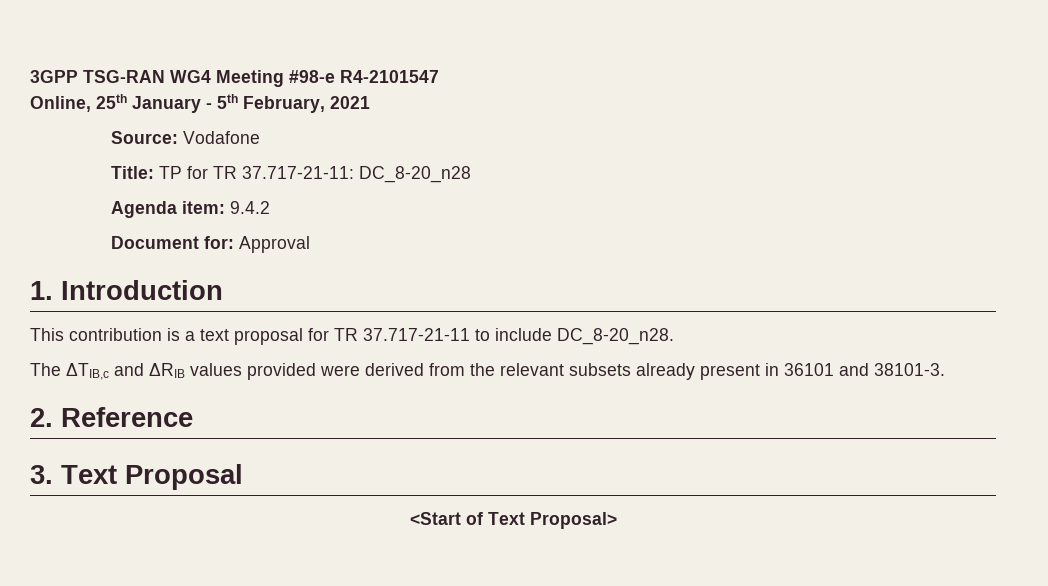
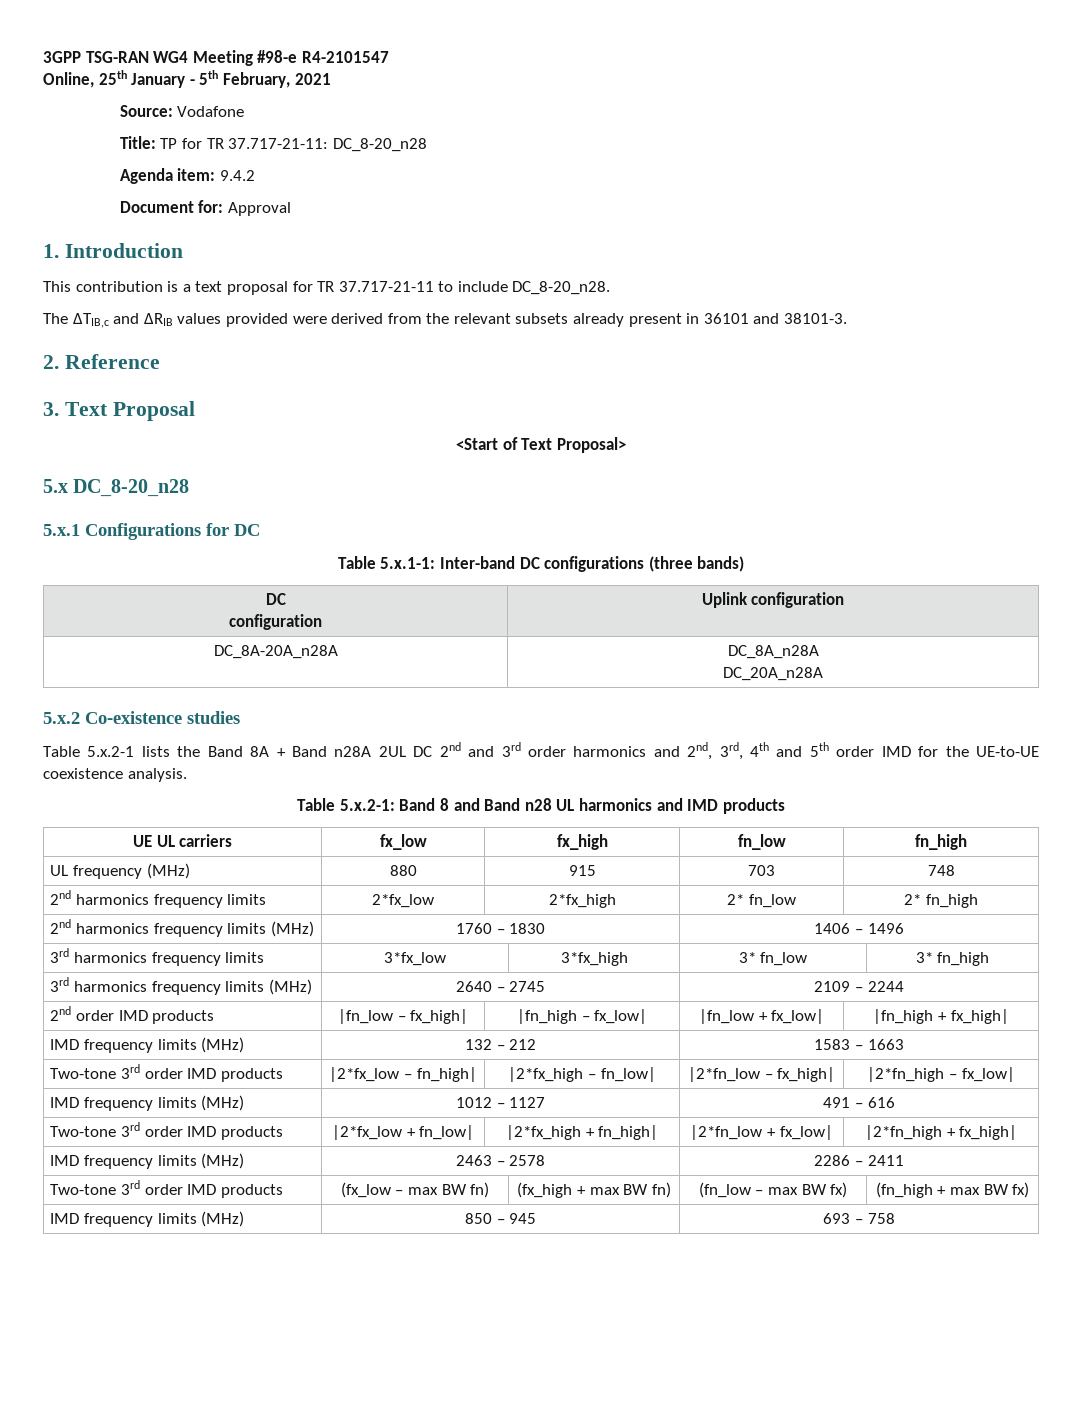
+ 5.x DC_8-20_n28
+ 5.x.1 Configurations for DC
+ Table 5.x.1-1: Inter-band DC configurations (three bands)
+ DC
+ configuration | Uplink configuration
+ DC_8A-20A_n28A | DC_8A_n28A
+ DC_20A_n28A
+ 5.x.2 Co-existence studies
+ Table 5.x.2-1 lists the Band 8A + Band n28A 2UL DC 2nd and 3rd order harmonics and 2nd, 3rd, 4th and 5th order IMD for the UE-to-UE coexistence analysis.
+ Table 5.x.2-1: Band 8 and Band n28 UL harmonics and IMD products
+ UE UL carriers | fx_low | fx_high | fn_low | fn_high
+ UL frequency (MHz) | 880 | 915 | 703 | 748
+ 2nd harmonics frequency limits | 2*fx_low | 2*fx_high | 2* fn_low | 2* fn_high
+ 2nd harmonics frequency limits (MHz) | 1760 – 1830 | 1406 – 1496
+ 3rd harmonics frequency limits | 3*fx_low | 3*fx_high | 3* fn_low | 3* fn_high
+ 3rd harmonics frequency limits (MHz) | 2640 – 2745 | 2109 – 2244
+ 2nd order IMD products | |fn_low – fx_high| | |fn_high – fx_low| | |fn_low + fx_low| | |fn_high + fx_high|
+ IMD frequency limits (MHz) | 132 – 212 | 1583 – 1663
+ Two-tone 3rd order IMD products | |2*fx_low – fn_high| | |2*fx_high – fn_low| | |2*fn_low – fx_high| | |2*fn_high – fx_low|
+ IMD frequency limits (MHz) | 1012 – 1127 | 491 – 616
+ Two-tone 3rd order IMD products | |2*fx_low + fn_low| | |2*fx_high + fn_high| | |2*fn_low + fx_low| | |2*fn_high + fx_high|
+ IMD frequency limits (MHz) | 2463 – 2578 | 2286 – 2411
+ Two-tone 3rd order IMD products | (fx_low – max BW fn) | (fx_high + max BW fn) | (fn_low – max BW fx) | (fn_high + max BW fx)
+ IMD frequency limits (MHz) | 850 – 945 | 693 – 758

